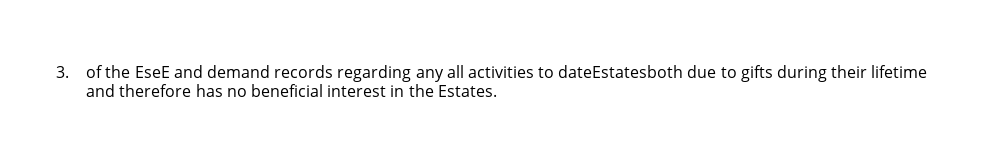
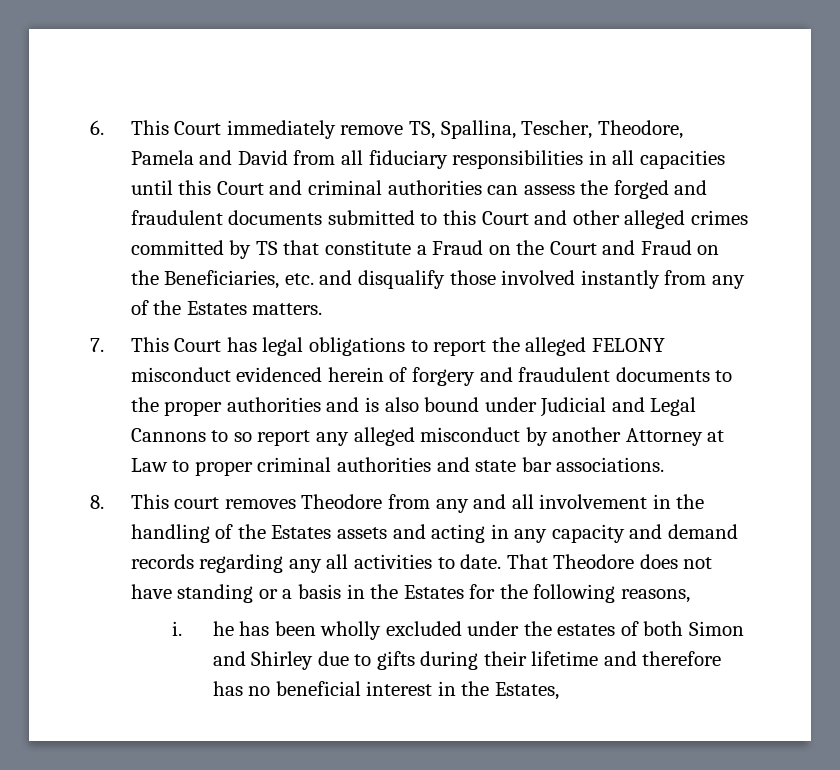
- 3. of the EseE and demand records regarding any all activities to dateEstatesboth due to gifts during their lifetime and therefore has no beneficial interest in the Estates.
+ 6. This Court immediately remove TS, Spallina, Tescher, Theodore, Pamela and David from all fiduciary responsibilities in all capacities until this Court and criminal authorities can assess the forged and fraudulent documents submitted to this Court and other alleged crimes committed by TS that constitute a Fraud on the Court and Fraud on the Beneficiaries, etc. and disqualify those involved instantly from any of the Estates matters.
+ 7. This Court has legal obligations to report the alleged FELONY misconduct evidenced herein of forgery and fraudulent documents to the proper authorities and is also bound under Judicial and Legal Cannons to so report any alleged misconduct by another Attorney at Law to proper criminal authorities and state bar associations.
+ 8. This court removes Theodore from any and all involvement in the handling of the Estates assets and acting in any capacity and demand records regarding any all activities to date. That Theodore does not have standing or a basis in the Estates for the following reasons,
+ i. he has been wholly excluded under the estates of both Simon and Shirley due to gifts during their lifetime and therefore has no beneficial interest in the Estates,

